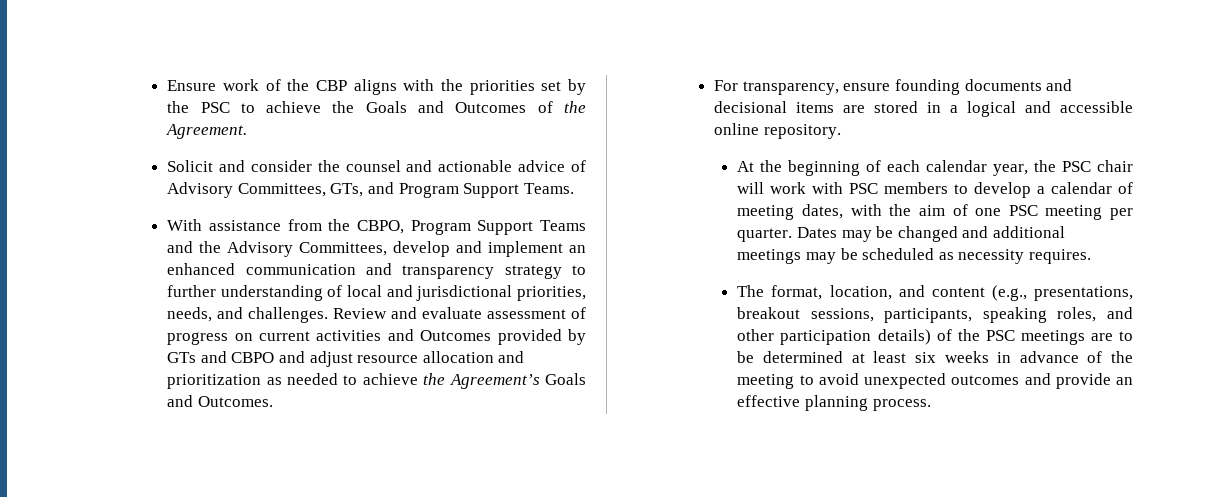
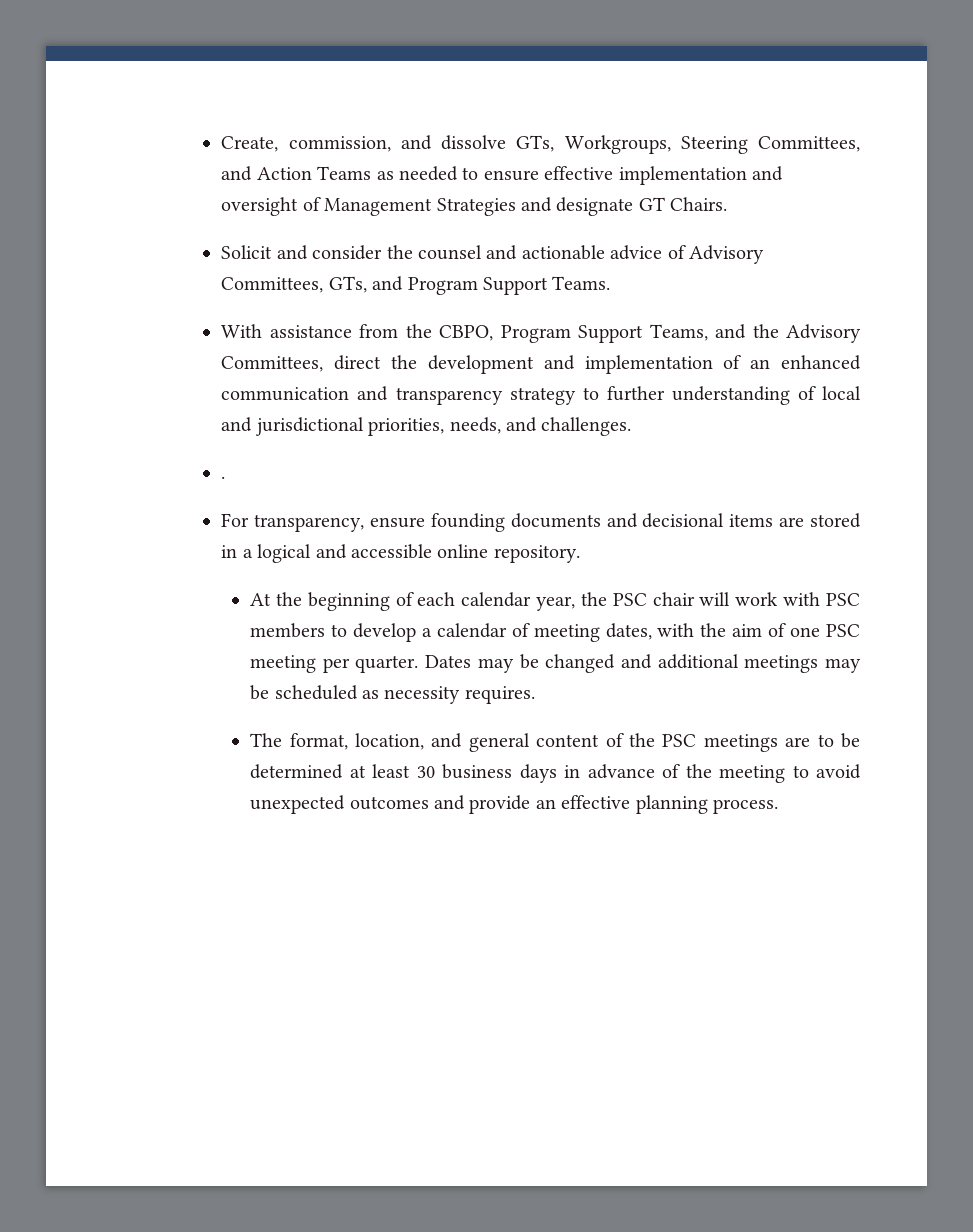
- Ensure work of the CBP aligns with the priorities set by the PSC to achieve the Goals and Outcomes of the Agreement.
+ Create, commission, and dissolve GTs, Workgroups, Steering Committees, and Action Teams as needed to ensure effective implementation and oversight of Management Strategies and designate GT Chairs.
- With assistance from the CBPO, Program Support Teams and the Advisory Committees, develop and implement an enhanced communication and transparency strategy to further understanding of local and jurisdictional priorities, needs, and challenges. Review and evaluate assessment of progress on current activities and Outcomes provided by GTs and CBPO and adjust resource allocation and prioritization as needed to achieve the Agreement’s Goals and Outcomes.
+ With assistance from the CBPO, Program Support Teams, and the Advisory Committees, direct the development and implementation of an enhanced communication and transparency strategy to further understanding of local and jurisdictional priorities, needs, and challenges.
+ .
- The format, location, and content (e.g., presentations, breakout sessions, participants, speaking roles, and other participation details) of the PSC meetings are to be determined at least six weeks in advance of the meeting to avoid unexpected outcomes and provide an effective planning process.
+ The format, location, and general content of the PSC meetings are to be determined at least 30 business days in advance of the meeting to avoid unexpected outcomes and provide an effective planning process.

